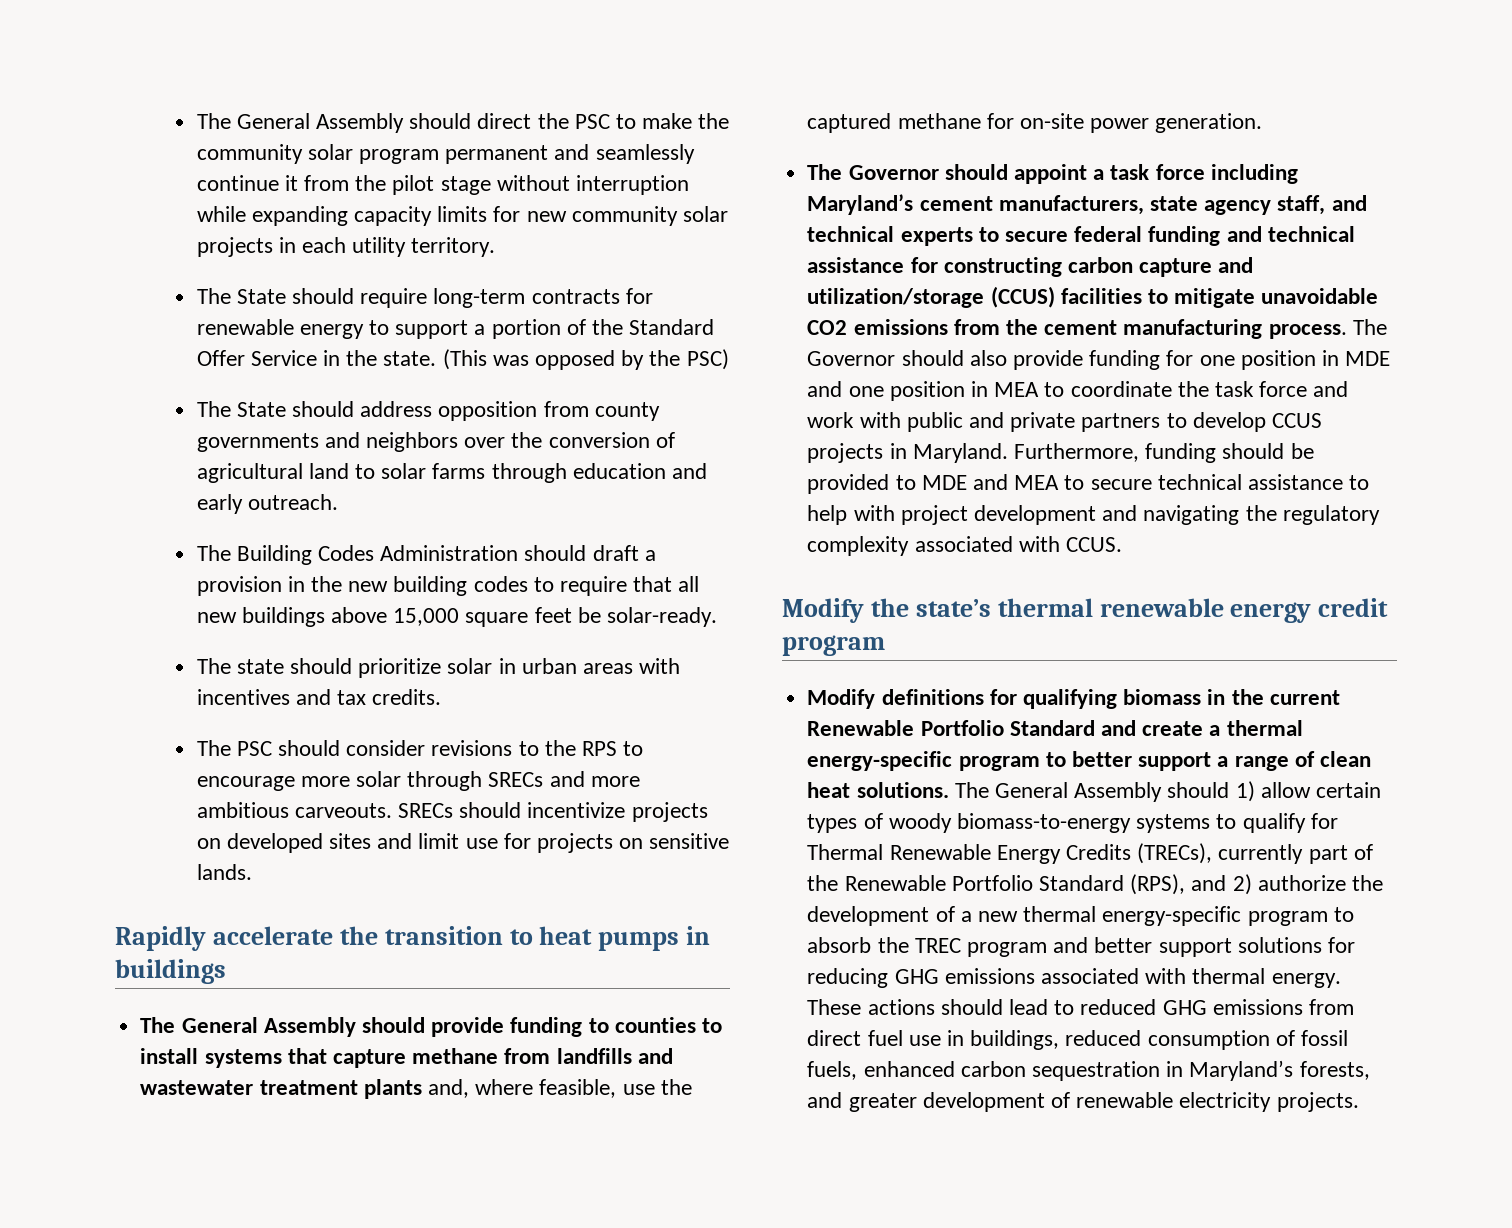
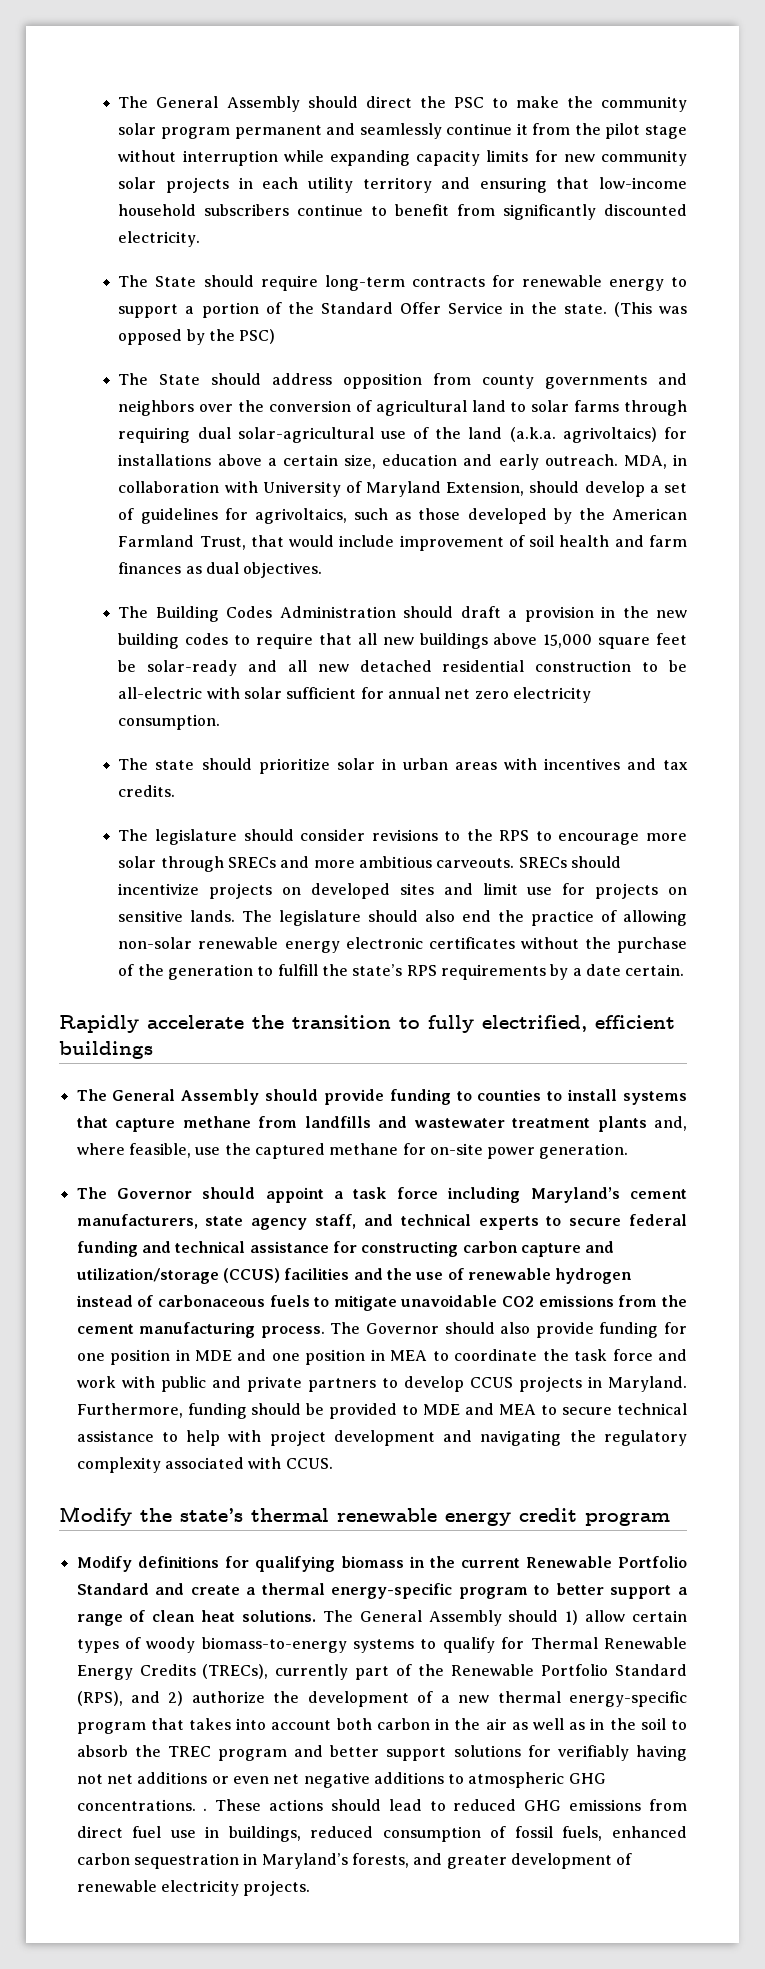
- The General Assembly should direct the PSC to make the community solar program permanent and seamlessly continue it from the pilot stage without interruption while expanding capacity limits for new community solar projects in each utility territory.
+ The General Assembly should direct the PSC to make the community solar program permanent and seamlessly continue it from the pilot stage without interruption while expanding capacity limits for new community solar projects in each utility territory and ensuring that low-income household subscribers continue to benefit from significantly discounted electricity.
- The State should address opposition from county governments and neighbors over the conversion of agricultural land to solar farms through education and early outreach.
+ The State should address opposition from county governments and neighbors over the conversion of agricultural land to solar farms through requiring dual solar-agricultural use of the land (a.k.a. agrivoltaics) for installations above a certain size, education and early outreach. MDA, in collaboration with University of Maryland Extension, should develop a set of guidelines for agrivoltaics, such as those developed by the American Farmland Trust, that would include improvement of soil health and farm finances as dual objectives.
- The Building Codes Administration should draft a provision in the new building codes to require that all new buildings above 15,000 square feet be solar-ready.
+ The Building Codes Administration should draft a provision in the new building codes to require that all new buildings above 15,000 square feet be solar-ready and all new detached residential construction to be all-electric with solar sufficient for annual net zero electricity consumption.
- The PSC should consider revisions to the RPS to encourage more solar through SRECs and more ambitious carveouts.
+ The legislature should consider revisions to the RPS to encourage more solar through SRECs and more ambitious carveouts.
+ The legislature should also end the practice of allowing non-solar renewable energy electronic certificates without the purchase of the generation to fulfill the state’s RPS requirements by a date certain.
- Rapidly accelerate the transition to heat pumps in buildings
+ Rapidly accelerate the transition to fully electrified, efficient buildings
- The Governor should appoint a task force including Maryland’s cement manufacturers, state agency staff, and technical experts to secure federal funding and technical assistance for constructing carbon capture and utilization/storage (CCUS) facilities to mitigate unavoidable CO2 emissions from the cement manufacturing process.
+ The Governor should appoint a task force including Maryland’s cement manufacturers, state agency staff, and technical experts to secure federal funding and technical assistance for constructing carbon capture and utilization/storage (CCUS) facilities and the use of renewable hydrogen instead of carbonaceous fuels to mitigate unavoidable CO2 emissions from the cement manufacturing process.
- The General Assembly should 1) allow certain types of woody biomass-to-energy systems to qualify for Thermal Renewable Energy Credits (TRECs), currently part of the Renewable Portfolio Standard (RPS), and 2) authorize the development of a new thermal energy-specific program to absorb the TREC program and better support solutions for reducing GHG emissions associated with thermal energy.
+ The General Assembly should 1) allow certain types of woody biomass-to-energy systems to qualify for Thermal Renewable Energy Credits (TRECs), currently part of the Renewable Portfolio Standard (RPS), and 2) authorize the development of a new thermal energy-specific program that takes into account both carbon in the air as well as in the soil to absorb the TREC program and better support solutions for verifiably having not net additions or even net negative additions to atmospheric GHG concentrations. .

